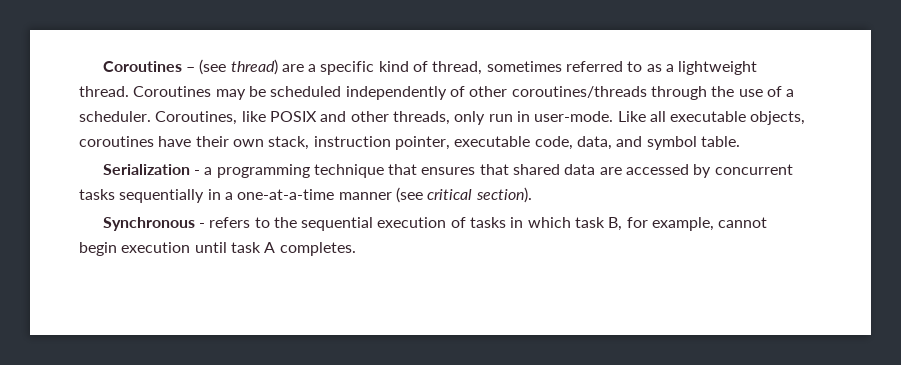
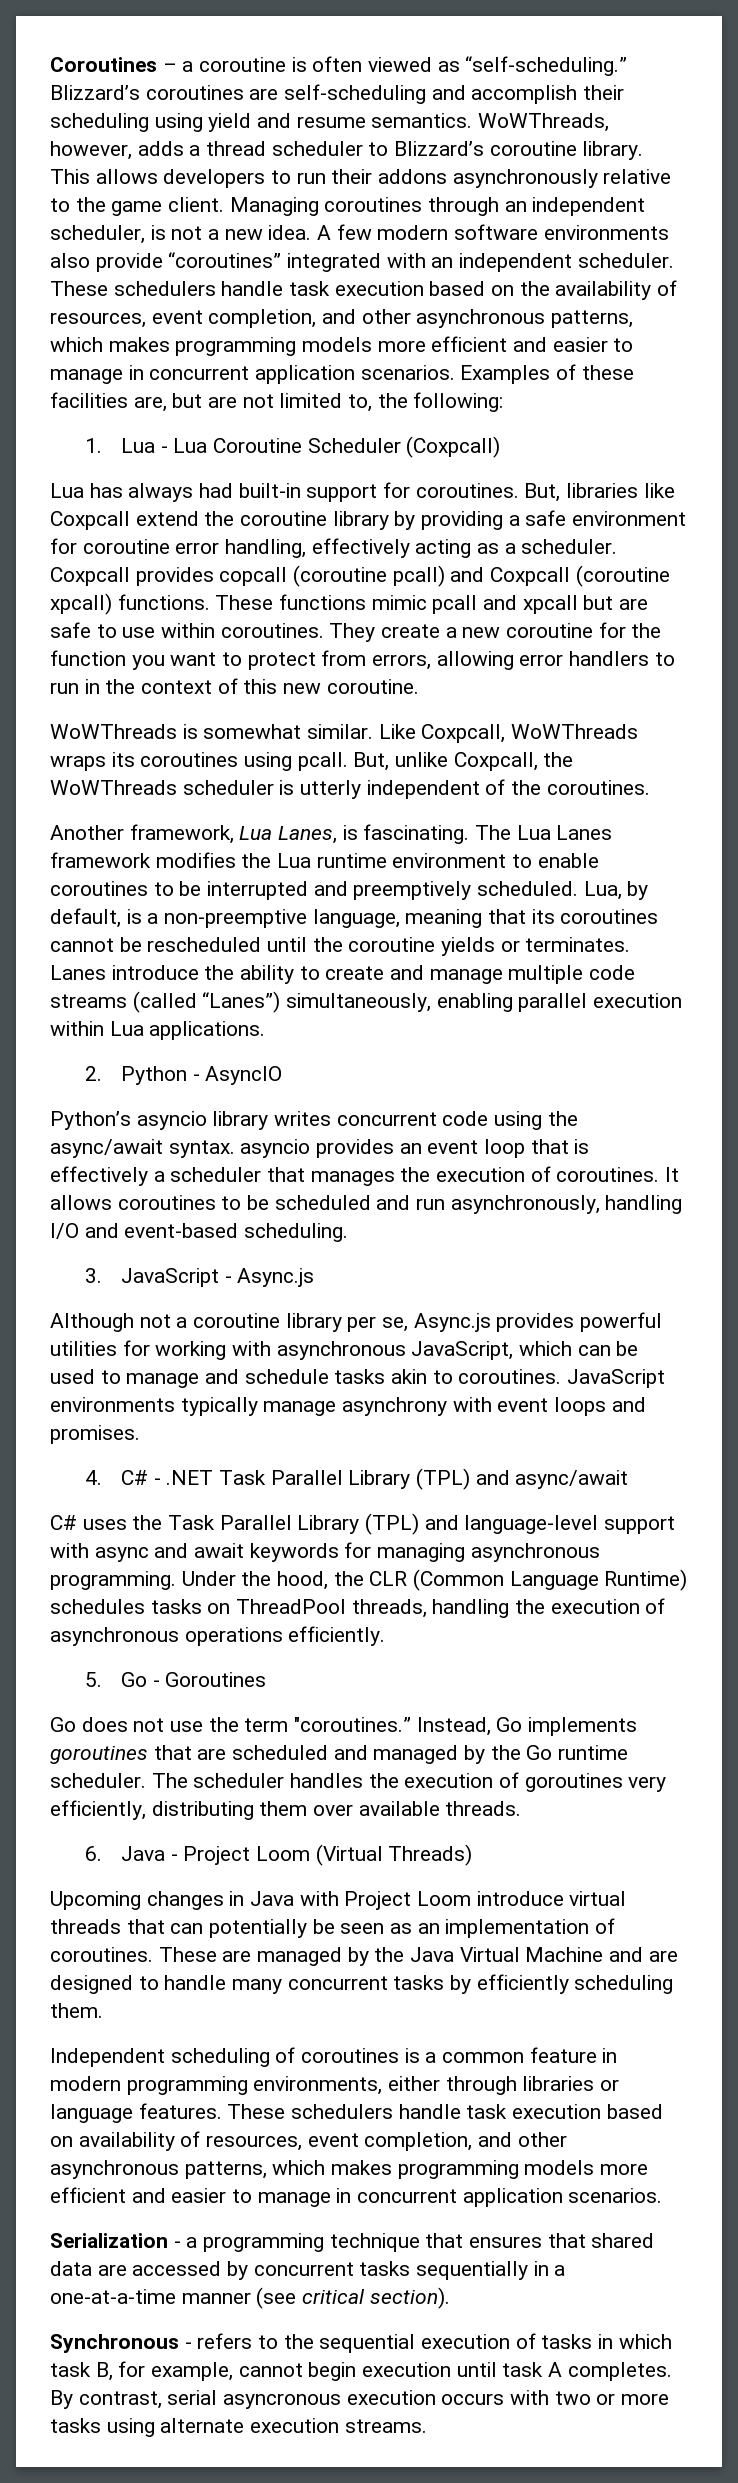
- Coroutines – (see thread) are a specific kind of thread, sometimes referred to as a lightweight thread. Coroutines may be scheduled independently of other coroutines/threads through the use of a scheduler. Coroutines, like POSIX and other threads, only run in user-mode. Like all executable objects, coroutines have their own stack, instruction pointer, executable code, data, and symbol table.
+ Coroutines – a coroutine is often viewed as “self-scheduling.” Blizzard’s coroutines are self-scheduling and accomplish their scheduling using yield and resume semantics. WoWThreads, however, adds a thread scheduler to Blizzard’s coroutine library. This allows developers to run their addons asynchronously relative to the game client. Managing coroutines through an independent scheduler, is not a new idea. A few modern software environments also provide “coroutines” integrated with an independent scheduler. These schedulers handle task execution based on the availability of resources, event completion, and other asynchronous patterns, which makes programming models more efficient and easier to manage in concurrent application scenarios. Examples of these facilities are, but are not limited to, the following:
+ 1. Lua - Lua Coroutine Scheduler (Coxpcall)
+ Lua has always had built-in support for coroutines. But, libraries like Coxpcall extend the coroutine library by providing a safe environment for coroutine error handling, effectively acting as a scheduler. Coxpcall provides copcall (coroutine pcall) and Coxpcall (coroutine xpcall) functions. These functions mimic pcall and xpcall but are safe to use within coroutines. They create a new coroutine for the function you want to protect from errors, allowing error handlers to run in the context of this new coroutine.
+ WoWThreads is somewhat similar. Like Coxpcall, WoWThreads wraps its coroutines using pcall. But, unlike Coxpcall, the WoWThreads scheduler is utterly independent of the coroutines.
+ Another framework, Lua Lanes, is fascinating. The Lua Lanes framework modifies the Lua runtime environment to enable coroutines to be interrupted and preemptively scheduled. Lua, by default, is a non-preemptive language, meaning that its coroutines cannot be rescheduled until the coroutine yields or terminates. Lanes introduce the ability to create and manage multiple code streams (called “Lanes”) simultaneously, enabling parallel execution within Lua applications.
+ 2. Python - AsyncIO
+ Python’s asyncio library writes concurrent code using the async/await syntax. asyncio provides an event loop that is effectively a scheduler that manages the execution of coroutines. It allows coroutines to be scheduled and run asynchronously, handling I/O and event-based scheduling.
+ 3. JavaScript - Async.js
+ Although not a coroutine library per se, Async.js provides powerful utilities for working with asynchronous JavaScript, which can be used to manage and schedule tasks akin to coroutines. JavaScript environments typically manage asynchrony with event loops and promises.
+ 4. C# - .NET Task Parallel Library (TPL) and async/await
+ C# uses the Task Parallel Library (TPL) and language-level support with async and await keywords for managing asynchronous programming. Under the hood, the CLR (Common Language Runtime) schedules tasks on ThreadPool threads, handling the execution of asynchronous operations efficiently.
+ 5. Go - Goroutines
+ Go does not use the term "coroutines.” Instead, Go implements goroutines that are scheduled and managed by the Go runtime scheduler. The scheduler handles the execution of goroutines very efficiently, distributing them over available threads.
+ 6. Java - Project Loom (Virtual Threads)
+ Upcoming changes in Java with Project Loom introduce virtual threads that can potentially be seen as an implementation of coroutines. These are managed by the Java Virtual Machine and are designed to handle many concurrent tasks by efficiently scheduling them.
+ Independent scheduling of coroutines is a common feature in modern programming environments, either through libraries or language features. These schedulers handle task execution based on availability of resources, event completion, and other asynchronous patterns, which makes programming models more efficient and easier to manage in concurrent application scenarios.
+ By contrast, serial asyncronous execution occurs with two or more tasks using alternate execution streams.

